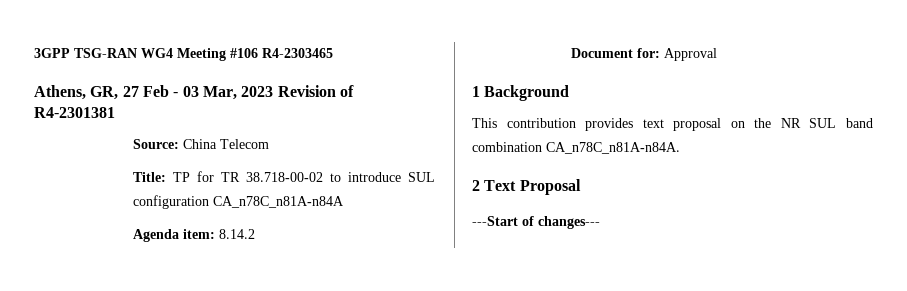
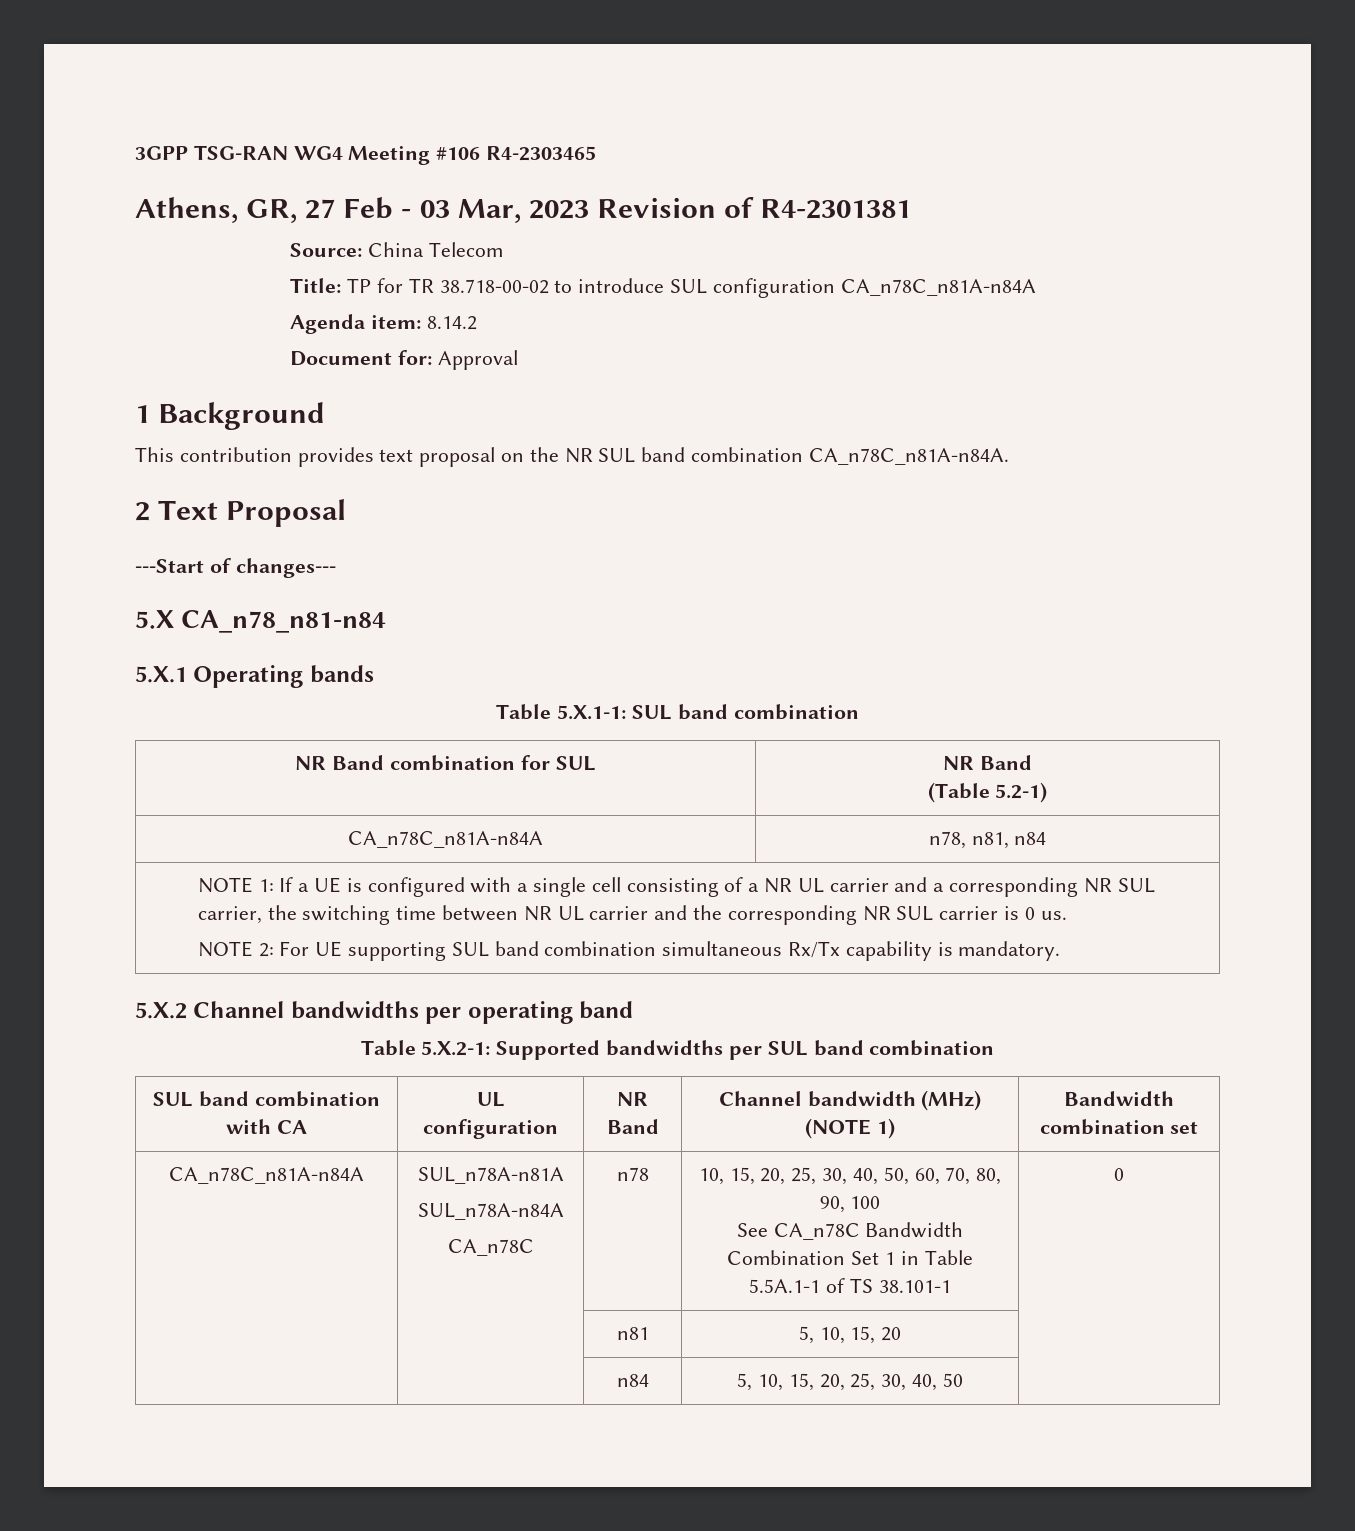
+ 5.X CA_n78_n81-n84
+ 5.X.1 Operating bands
+ Table 5.X.1-1: SUL band combination
+ NR Band combination for SUL | NR Band
+ (Table 5.2-1)
+ CA_n78C_n81A-n84A | n78, n81, n84
+ NOTE 1: If a UE is configured with a single cell consisting of a NR UL carrier and a corresponding NR SUL carrier, the switching time between NR UL carrier and the corresponding NR SUL carrier is 0 us.
+ NOTE 2: For UE supporting SUL band combination simultaneous Rx/Tx capability is mandatory.
+ 5.X.2 Channel bandwidths per operating band
+ Table 5.X.2-1: Supported bandwidths per SUL band combination
+ SUL band combination with CA | UL configuration | NR Band | Channel bandwidth (MHz) (NOTE 1) | Bandwidth combination set
+ CA_n78C_n81A-n84A | SUL_n78A-n81A
+ SUL_n78A-n84A
+ CA_n78C | n78 | 10, 15, 20, 25, 30, 40, 50, 60, 70, 80, 90, 100
+ See CA_n78C Bandwidth Combination Set 1 in Table 5.5A.1-1 of TS 38.101-1 | 0
+ | | n81 | 5, 10, 15, 20 |
+ | | n84 | 5, 10, 15, 20, 25, 30, 40, 50 |

